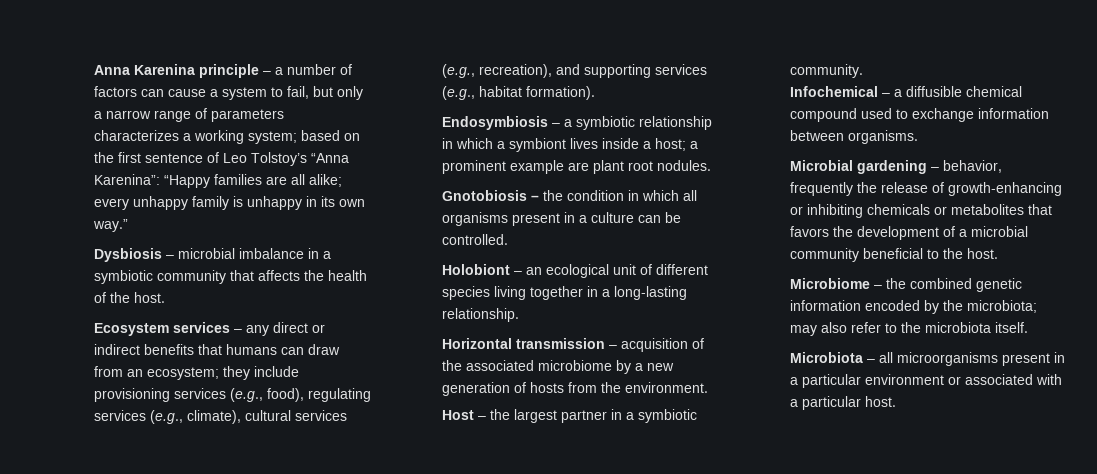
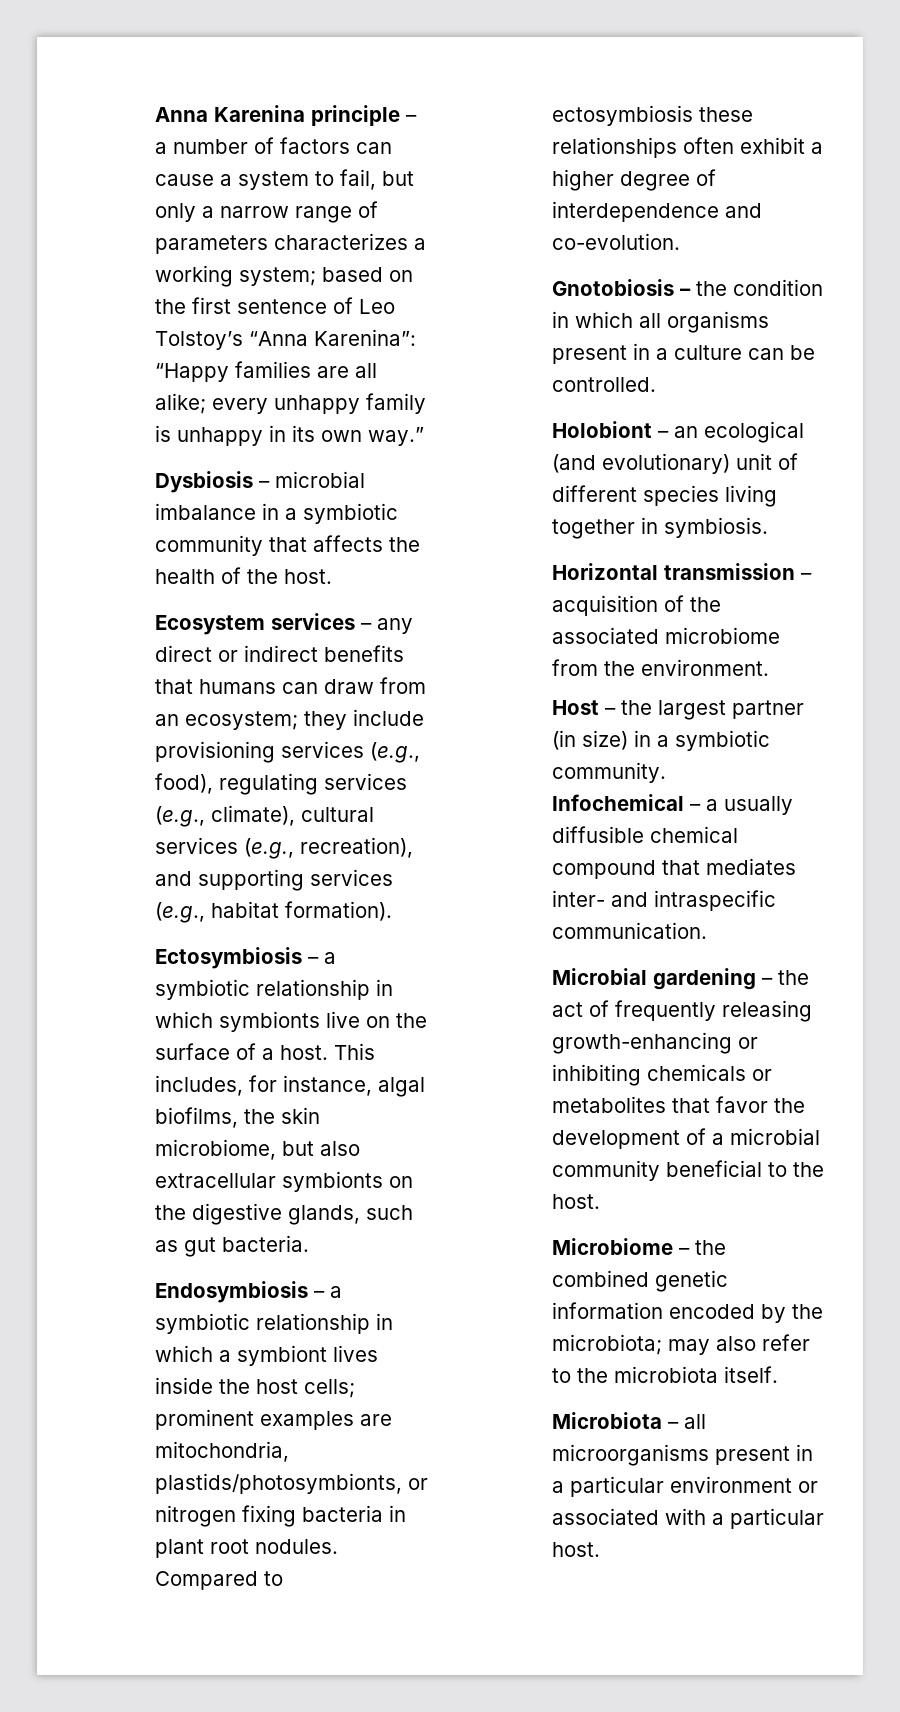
+ Ectosymbiosis – a symbiotic relationship in which symbionts live on the surface of a host. This includes, for instance, algal biofilms, the skin microbiome, but also extracellular symbionts on the digestive glands, such as gut bacteria.
- Endosymbiosis – a symbiotic relationship in which a symbiont lives inside a host; a prominent example are plant root nodules.
+ Endosymbiosis – a symbiotic relationship in which a symbiont lives inside the host cells; prominent examples are mitochondria, plastids/photosymbionts, or nitrogen fixing bacteria in plant root nodules. Compared to ectosymbiosis these relationships often exhibit a higher degree of interdependence and co-evolution.
- Holobiont – an ecological unit of different species living together in a long-lasting relationship.
+ Holobiont – an ecological (and evolutionary) unit of different species living together in symbiosis.
- Horizontal transmission – acquisition of the associated microbiome by a new generation of hosts from the environment.
+ Horizontal transmission – acquisition of the associated microbiome from the environment.
- Host – the largest partner in a symbiotic community.
+ Host – the largest partner (in size) in a symbiotic community.
- Infochemical – a diffusible chemical compound used to exchange information between organisms.
- Microbial gardening – behavior, frequently the release of growth-enhancing or inhibiting chemicals or metabolites that favors the development of a microbial community beneficial to the host.
+ Infochemical – a usually diffusible chemical compound that mediates inter- and intraspecific communication.
+ Microbial gardening – the act of frequently releasing growth-enhancing or inhibiting chemicals or metabolites that favor the development of a microbial community beneficial to the host.

